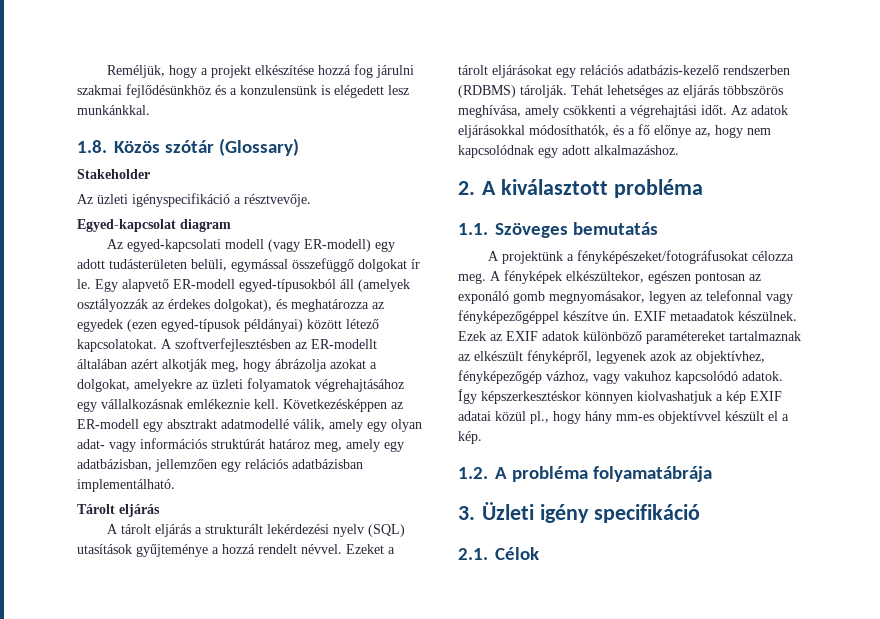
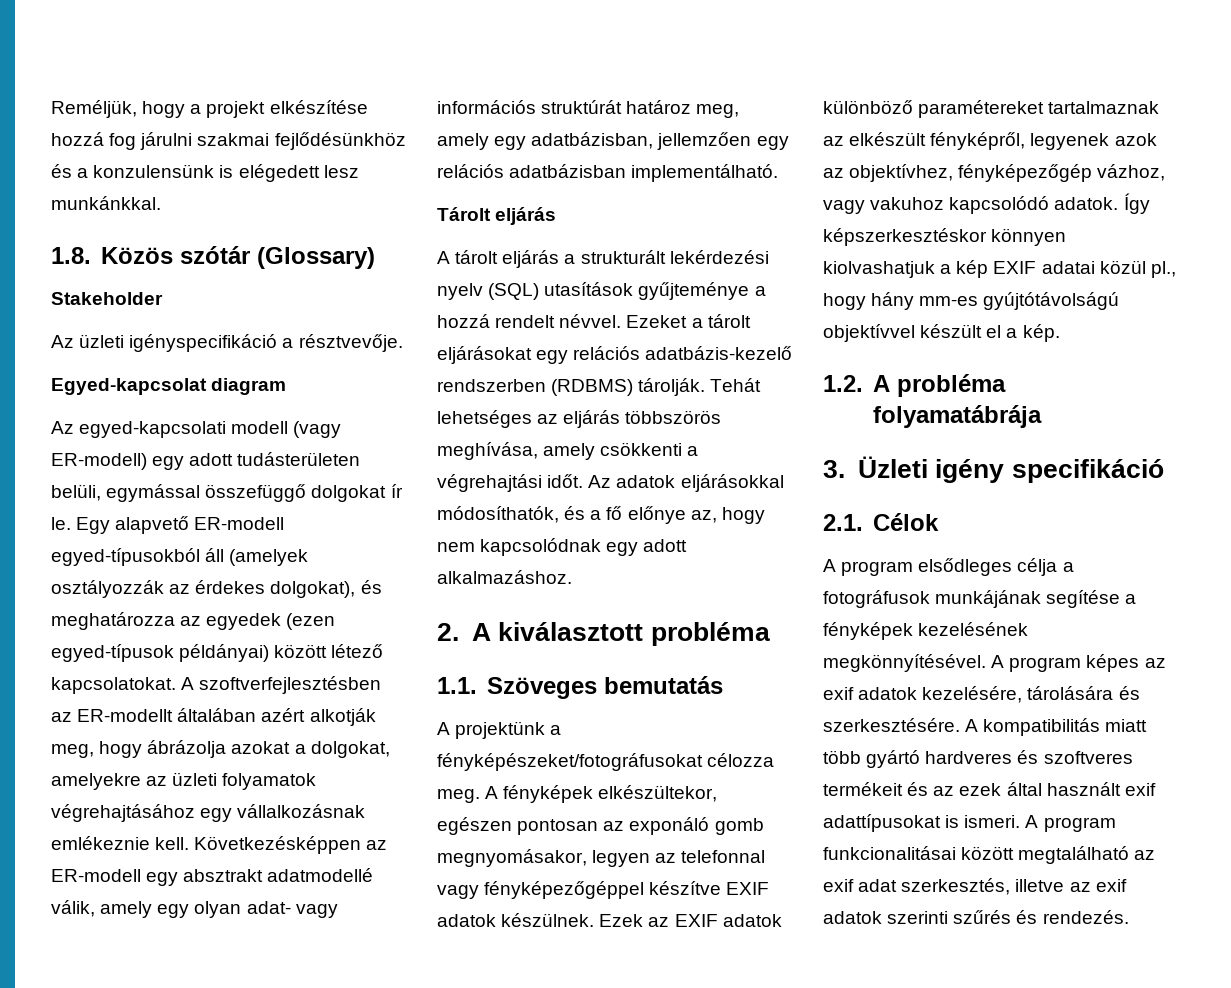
- A fényképek elkészültekor, egészen pontosan az exponáló gomb megnyomásakor, legyen az telefonnal vagy fényképezőgéppel készítve ún. EXIF metaadatok készülnek.
+ A fényképek elkészültekor, egészen pontosan az exponáló gomb megnyomásakor, legyen az telefonnal vagy fényképezőgéppel készítve EXIF adatok készülnek.
- Így képszerkesztéskor könnyen kiolvashatjuk a kép EXIF adatai közül pl., hogy hány mm-es objektívvel készült el a kép.
+ Így képszerkesztéskor könnyen kiolvashatjuk a kép EXIF adatai közül pl., hogy hány mm-es gyújtótávolságú objektívvel készült el a kép.
+ A program elsődleges célja a fotográfusok munkájának segítése a fényképek kezelésének megkönnyítésével. A program képes az exif adatok kezelésére, tárolására és szerkesztésére. A kompatibilitás miatt több gyártó hardveres és szoftveres termékeit és az ezek által használt exif adattípusokat is ismeri. A program funkcionalitásai között megtalálható az exif adat szerkesztés, illetve az exif adatok szerinti szűrés és rendezés.

